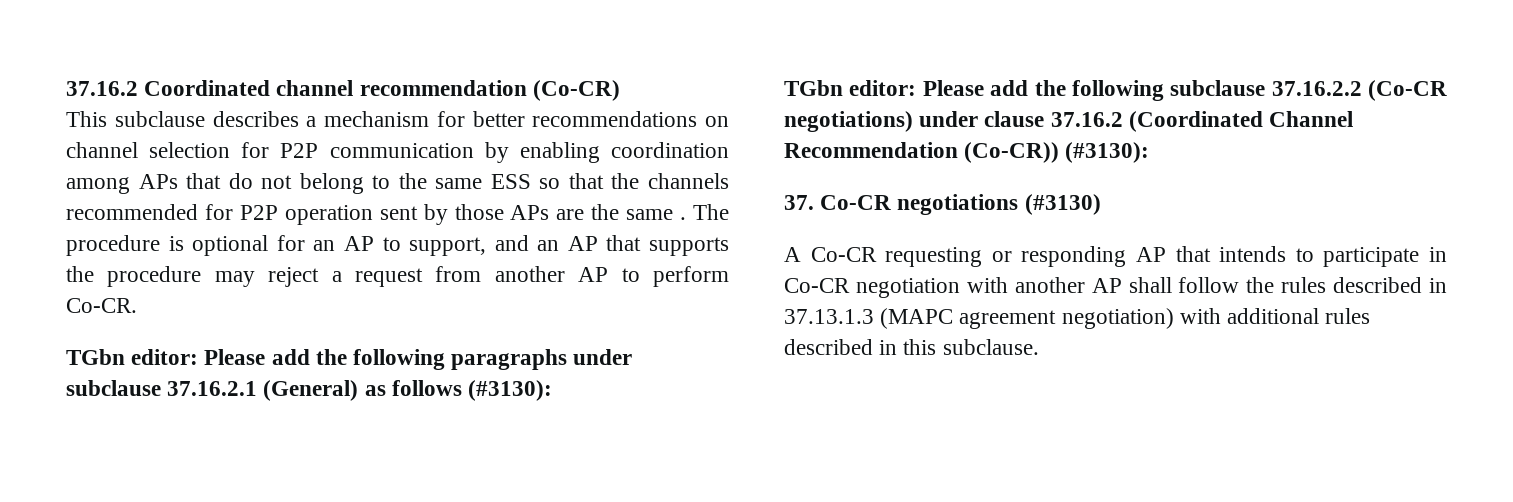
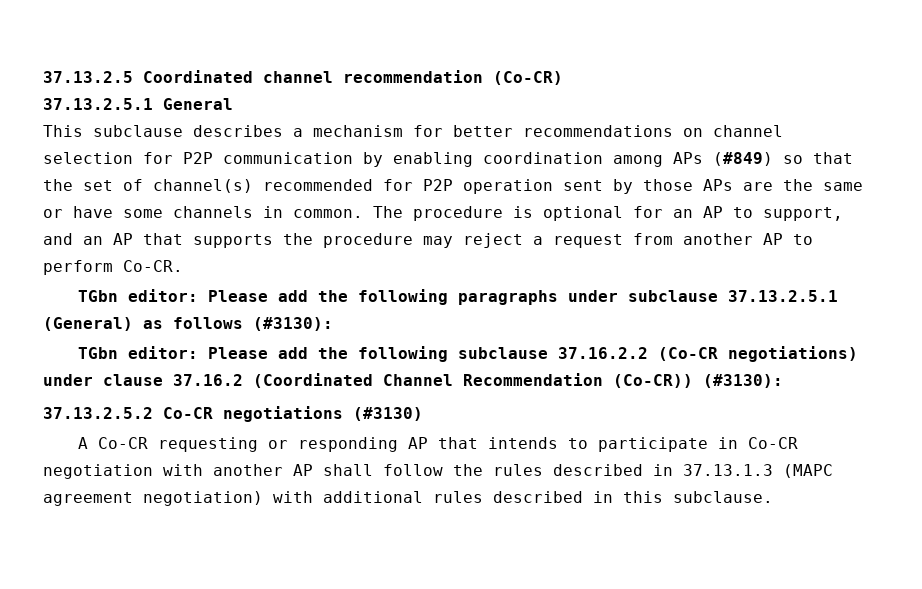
- 37.16.2 Coordinated channel recommendation (Co-CR)
+ 37.13.2.5 Coordinated channel recommendation (Co-CR)
+ 37.13.2.5.1 General
- This subclause describes a mechanism for better recommendations on channel selection for P2P communication by enabling coordination among APs that do not belong to the same ESS so that the channels recommended for P2P operation sent by those APs are the same .
+ This subclause describes a mechanism for better recommendations on channel selection for P2P communication by enabling coordination among APs (#849) so that the set of channel(s) recommended for P2P operation sent by those APs are the same or have some channels in common.
- TGbn editor: Please add the following paragraphs under subclause 37.16.2.1 (General) as follows (#3130):
+ TGbn editor: Please add the following paragraphs under subclause 37.13.2.5.1 (General) as follows (#3130):
- 37. Co-CR negotiations (#3130)
+ 37.13.2.5.2 Co-CR negotiations (#3130)

